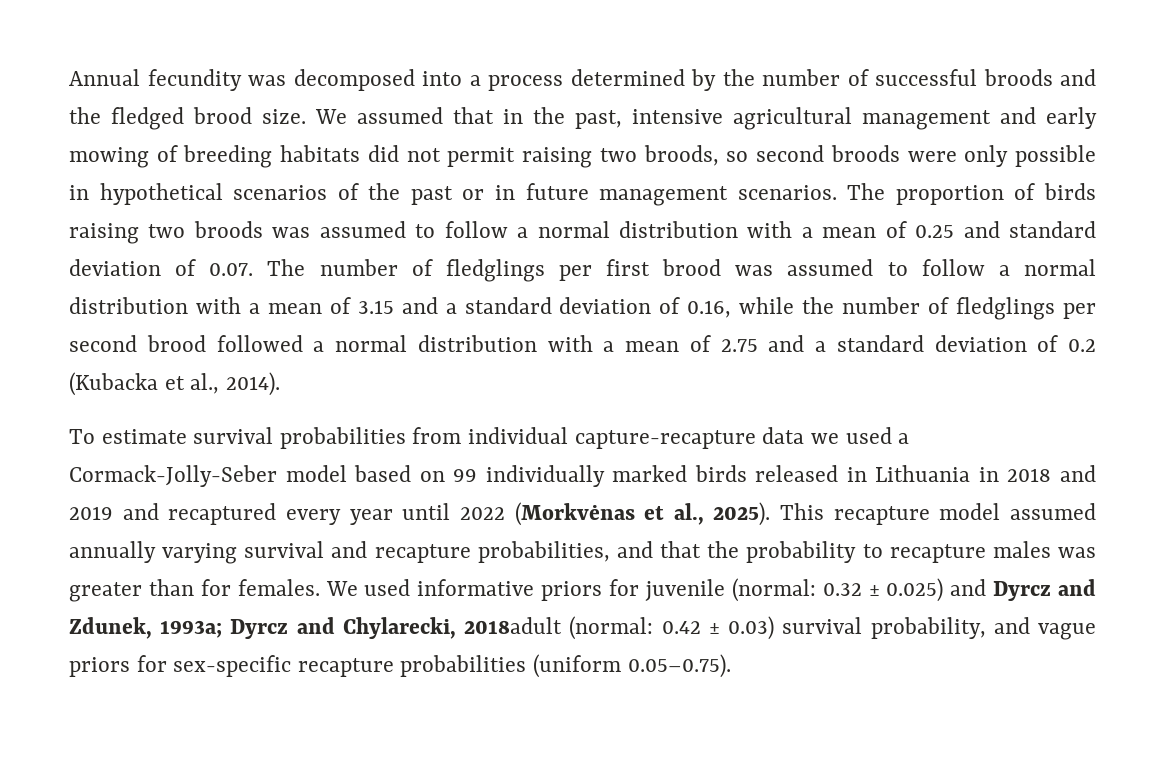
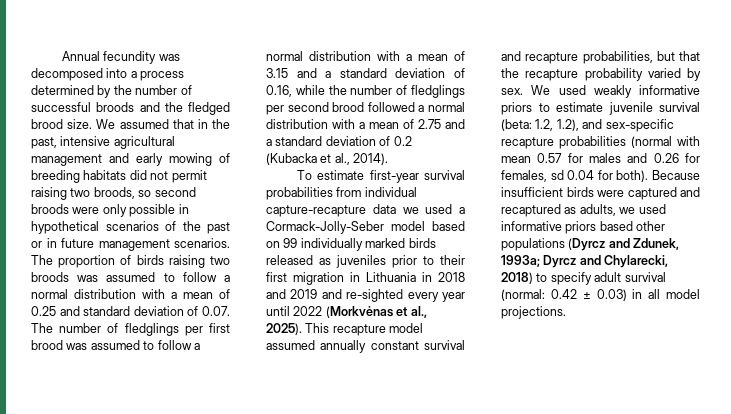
- To estimate survival probabilities from individual capture-recapture data we used a Cormack-Jolly-Seber model based on 99 individually marked birds released in Lithuania in 2018 and 2019 and recaptured every year until 2022 (Morkvėnas et al., 2025).
+ To estimate first-year survival probabilities from individual capture-recapture data we used a Cormack-Jolly-Seber model based on 99 individually marked birds released as juveniles prior to their first migration in Lithuania in 2018 and 2019 and re-sighted every year until 2022 (Morkvėnas et al., 2025).
- This recapture model assumed annually varying survival and recapture probabilities, and that the probability to recapture males was greater than for females. We used informative priors for juvenile (normal: 0.32 ± 0.025) and Dyrcz and Zdunek, 1993a; Dyrcz and Chylarecki, 2018adult (normal: 0.42 ± 0.03) survival probability, and vague priors for sex-specific recapture probabilities (uniform 0.05–0.75).
+ This recapture model assumed annually constant survival and recapture probabilities, but that the recapture probability varied by sex. We used weakly informative priors to estimate juvenile survival (beta: 1.2, 1.2), and sex-specific recapture probabilities (normal with mean 0.57 for males and 0.26 for females, sd 0.04 for both). Because insufficient birds were captured and recaptured as adults, we used informative priors based other populations (Dyrcz and Zdunek, 1993a; Dyrcz and Chylarecki, 2018) to specify adult survival (normal: 0.42 ± 0.03) in all model projections.

